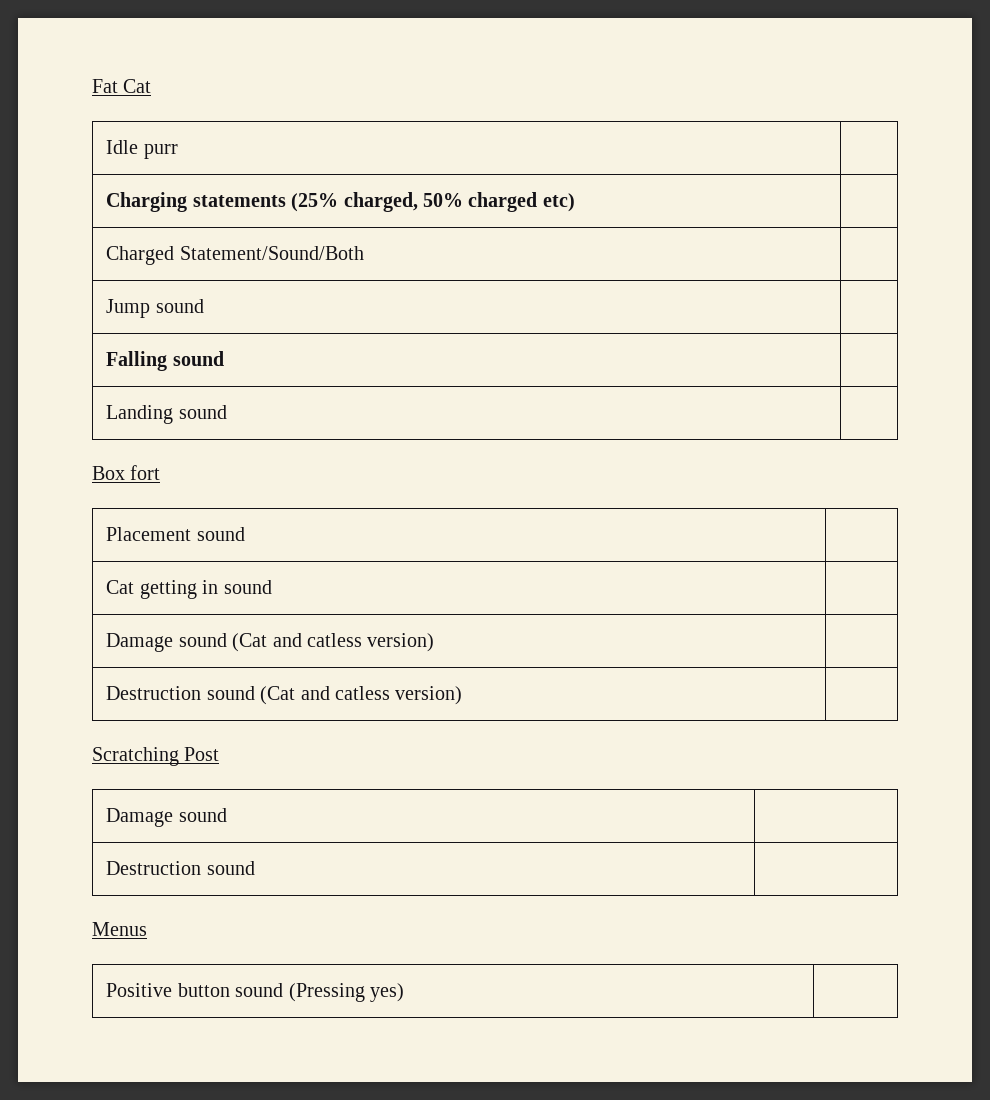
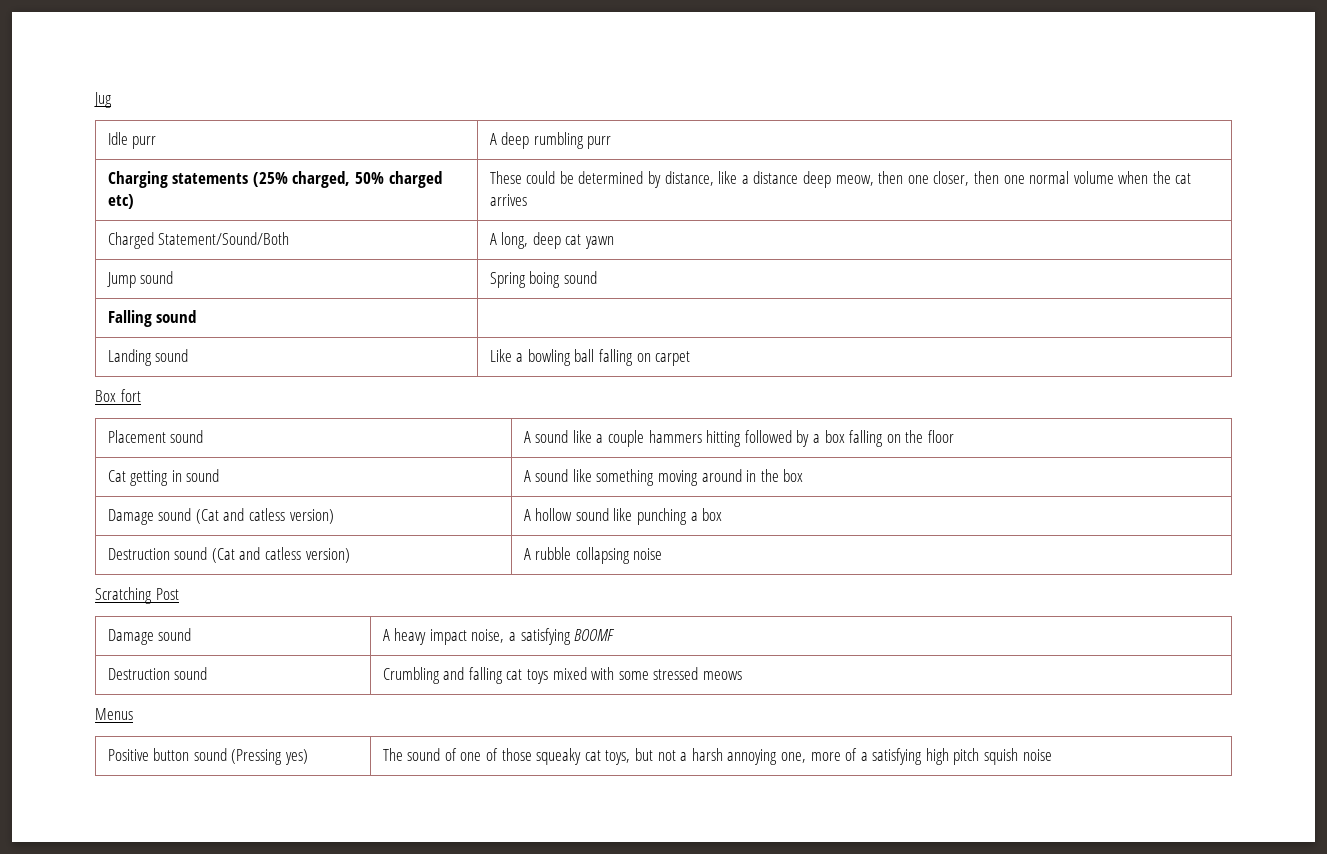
- Fat Cat
+ Jug
- Idle purr |
+ Idle purr | A deep rumbling purr
- Charging statements (25% charged, 50% charged etc) |
- Charged Statement/Sound/Both |
+ Charging statements (25% charged, 50% charged etc) | These could be determined by distance, like a distance deep meow, then one closer, then one normal volume when the cat arrives
+ Charged Statement/Sound/Both | A long, deep cat yawn
- Jump sound |
+ Jump sound | Spring boing sound
- Landing sound |
+ Landing sound | Like a bowling ball falling on carpet
  Box fort
- Placement sound |
- Cat getting in sound |
+ Placement sound | A sound like a couple hammers hitting followed by a box falling on the floor
+ Cat getting in sound | A sound like something moving around in the box
- Damage sound (Cat and catless version) |
+ Damage sound (Cat and catless version) | A hollow sound like punching a box
- Destruction sound (Cat and catless version) |
+ Destruction sound (Cat and catless version) | A rubble collapsing noise
- Damage sound |
- Destruction sound |
+ Damage sound | A heavy impact noise, a satisfying BOOMF
+ Destruction sound | Crumbling and falling cat toys mixed with some stressed meows
- Positive button sound (Pressing yes) |
+ Positive button sound (Pressing yes) | The sound of one of those squeaky cat toys, but not a harsh annoying one, more of a satisfying high pitch squish noise

